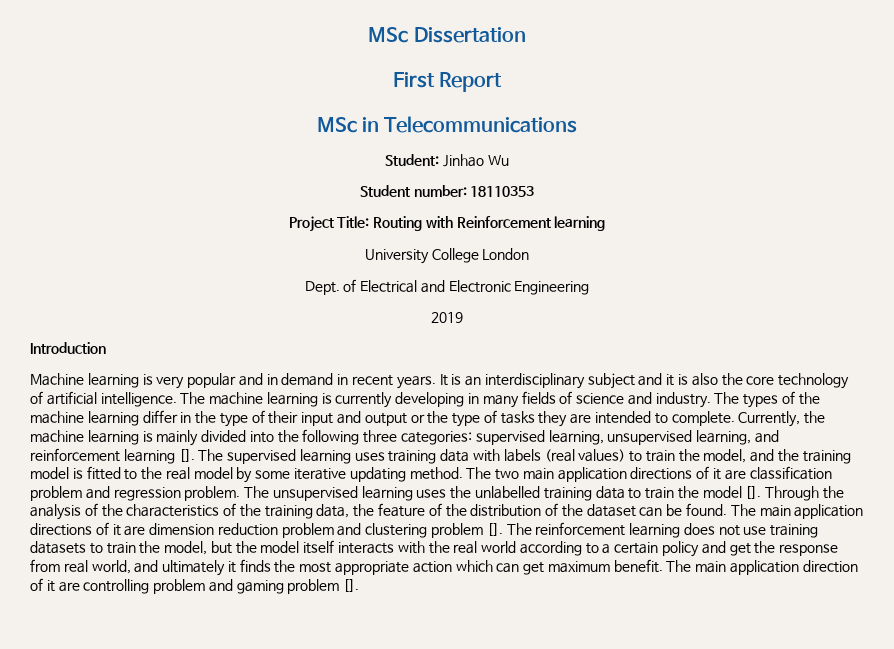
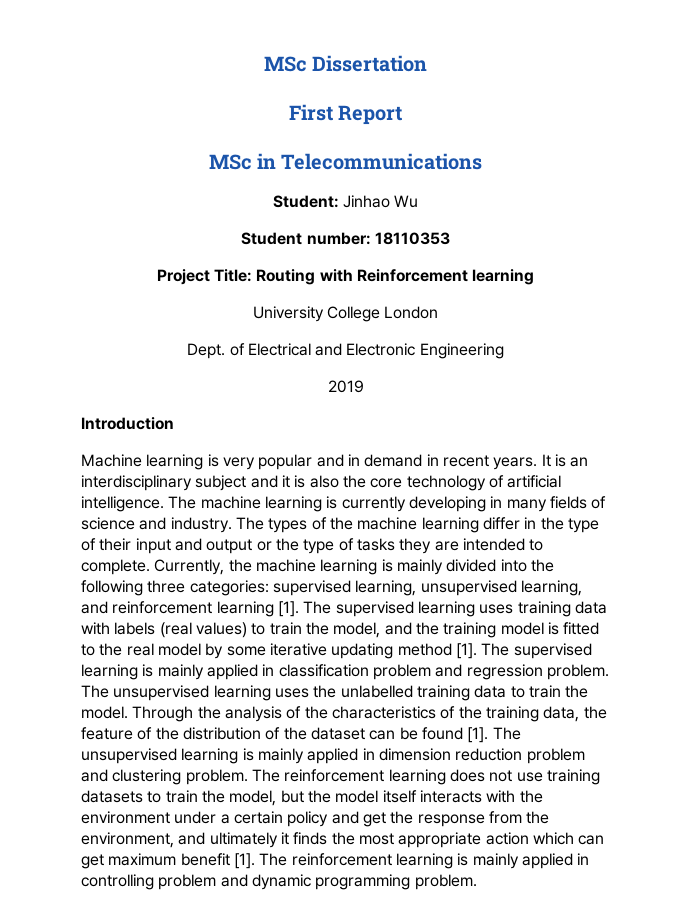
- Currently, the machine learning is mainly divided into the following three categories: supervised learning, unsupervised learning, and reinforcement learning [].
+ Currently, the machine learning is mainly divided into the following three categories: supervised learning, unsupervised learning, and reinforcement learning [1].
- The supervised learning uses training data with labels (real values) to train the model, and the training model is fitted to the real model by some iterative updating method. The two main application directions of it are classification problem and regression problem.
+ The supervised learning uses training data with labels (real values) to train the model, and the training model is fitted to the real model by some iterative updating method [1]. The supervised learning is mainly applied in classification problem and regression problem.
- The unsupervised learning uses the unlabelled training data to train the model [].
+ The unsupervised learning uses the unlabelled training data to train the model.
- Through the analysis of the characteristics of the training data, the feature of the distribution of the dataset can be found. The main application directions of it are dimension reduction problem and clustering problem [].
+ Through the analysis of the characteristics of the training data, the feature of the distribution of the dataset can be found [1]. The unsupervised learning is mainly applied in dimension reduction problem and clustering problem.
- The reinforcement learning does not use training datasets to train the model, but the model itself interacts with the real world according to a certain policy and get the response from real world, and ultimately it finds the most appropriate action which can get maximum benefit. The main application direction of it are controlling problem and gaming problem [].
+ The reinforcement learning does not use training datasets to train the model, but the model itself interacts with the environment under a certain policy and get the response from the environment, and ultimately it finds the most appropriate action which can get maximum benefit [1]. The reinforcement learning is mainly applied in controlling problem and dynamic programming problem.

